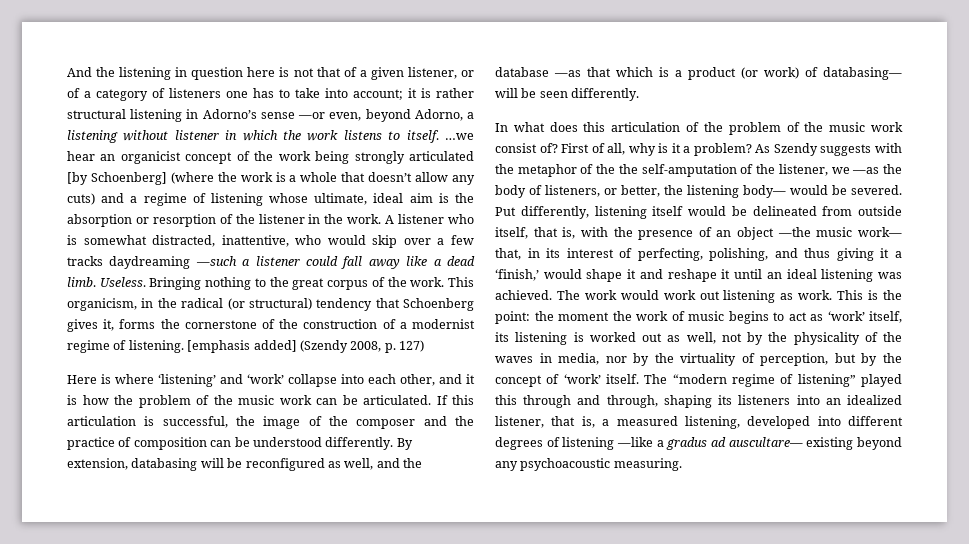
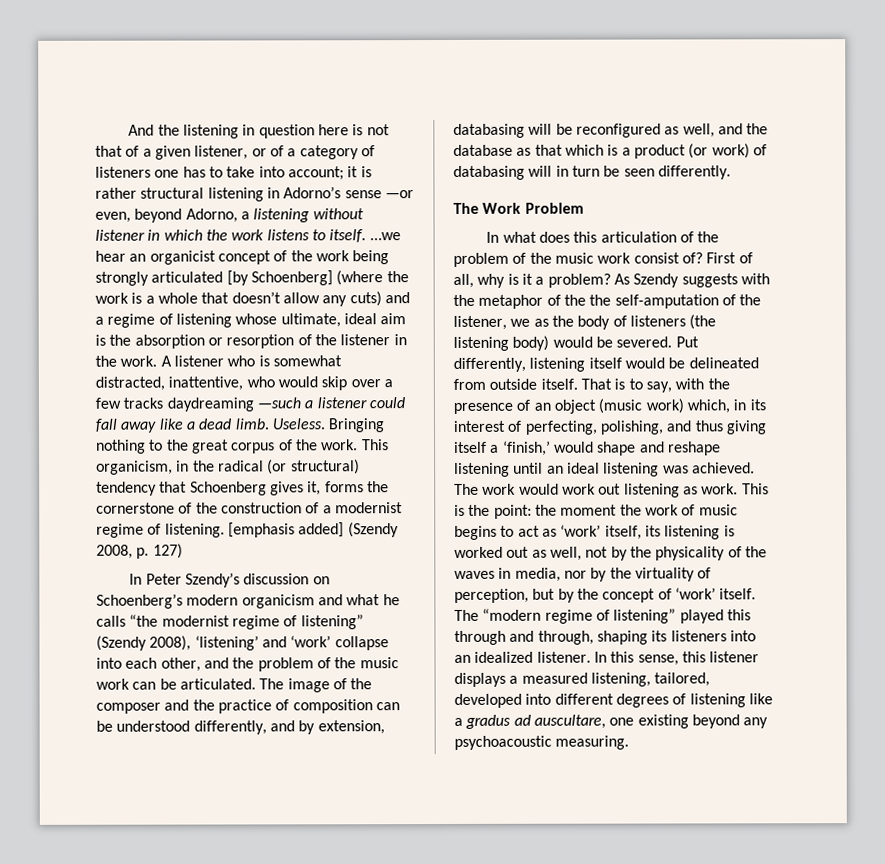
- Here is where ‘listening’ and ‘work’ collapse into each other, and it is how the problem of the music work can be articulated.
+ In Peter Szendy’s discussion on Schoenberg’s modern organicism and what he calls “the modernist regime of listening” (Szendy 2008), ‘listening’ and ‘work’ collapse into each other, and the problem of the music work can be articulated.
- If this articulation is successful, the image of the composer and the practice of composition can be understood differently. By extension, databasing will be reconfigured as well, and the database —as that which is a product (or work) of databasing— will be seen differently.
+ The image of the composer and the practice of composition can be understood differently, and by extension, databasing will be reconfigured as well, and the database as that which is a product (or work) of databasing will in turn be seen differently.
+ The Work Problem
- As Szendy suggests with the metaphor of the the self-amputation of the listener, we —as the body of listeners, or better, the listening body— would be severed.
+ As Szendy suggests with the metaphor of the the self-amputation of the listener, we as the body of listeners (the listening body) would be severed.
- Put differently, listening itself would be delineated from outside itself, that is, with the presence of an object —the music work— that, in its interest of perfecting, polishing, and thus giving it a ‘finish,’ would shape it and reshape it until an ideal listening was achieved.
+ Put differently, listening itself would be delineated from outside itself. That is to say, with the presence of an object (music work) which, in its interest of perfecting, polishing, and thus giving itself a ‘finish,’ would shape and reshape listening until an ideal listening was achieved.
- The “modern regime of listening” played this through and through, shaping its listeners into an idealized listener, that is, a measured listening, developed into different degrees of listening —like a gradus ad auscultare— existing beyond any psychoacoustic measuring.
+ The “modern regime of listening” played this through and through, shaping its listeners into an idealized listener. In this sense, this listener displays a measured listening, tailored, developed into different degrees of listening like a gradus ad auscultare, one existing beyond any psychoacoustic measuring.

